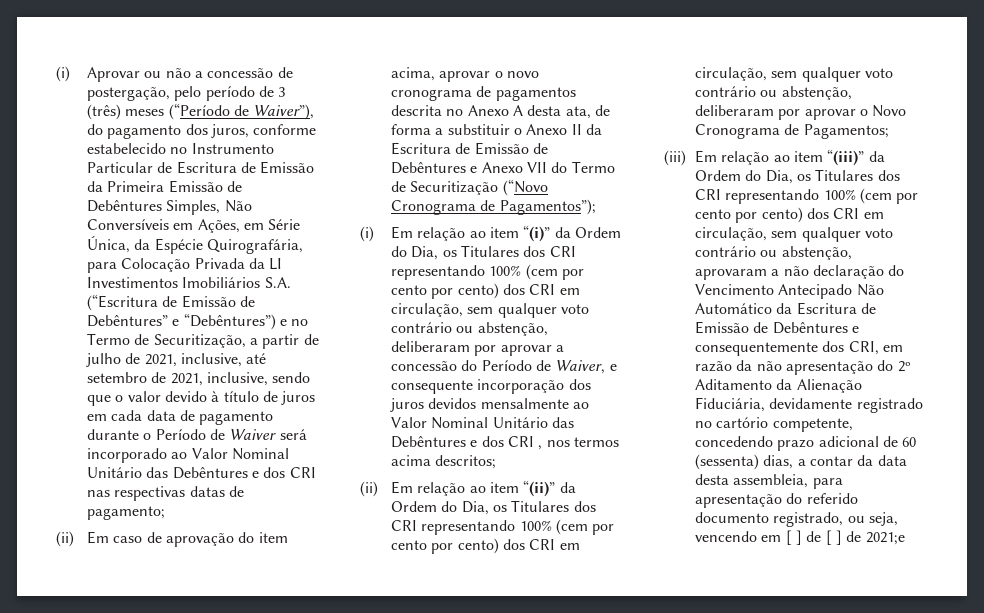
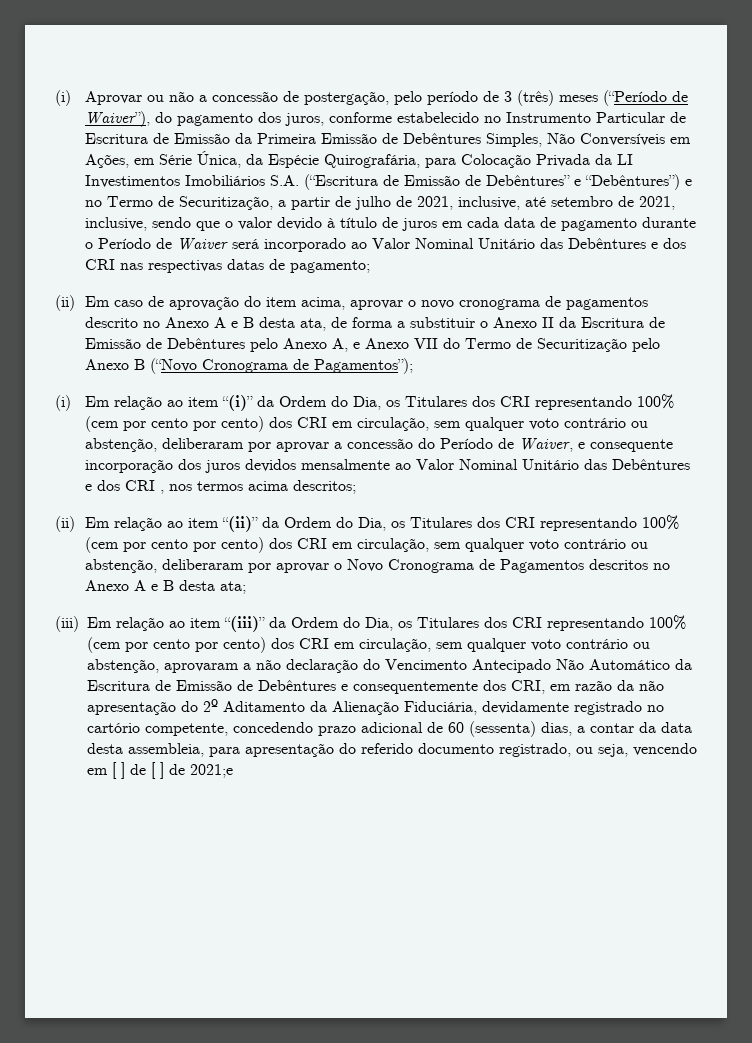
- (ii) Em caso de aprovação do item acima, aprovar o novo cronograma de pagamentos descrita no Anexo A desta ata, de forma a substituir o Anexo II da Escritura de Emissão de Debêntures e Anexo VII do Termo de Securitização (“Novo Cronograma de Pagamentos”);
+ (ii) Em caso de aprovação do item acima, aprovar o novo cronograma de pagamentos descrito no Anexo A e B desta ata, de forma a substituir o Anexo II da Escritura de Emissão de Debêntures pelo Anexo A, e Anexo VII do Termo de Securitização pelo Anexo B (“Novo Cronograma de Pagamentos”);
- (ii) Em relação ao item “(ii)” da Ordem do Dia, os Titulares dos CRI representando 100% (cem por cento por cento) dos CRI em circulação, sem qualquer voto contrário ou abstenção, deliberaram por aprovar o Novo Cronograma de Pagamentos;
+ (ii) Em relação ao item “(ii)” da Ordem do Dia, os Titulares dos CRI representando 100% (cem por cento por cento) dos CRI em circulação, sem qualquer voto contrário ou abstenção, deliberaram por aprovar o Novo Cronograma de Pagamentos descritos no Anexo A e B desta ata;

